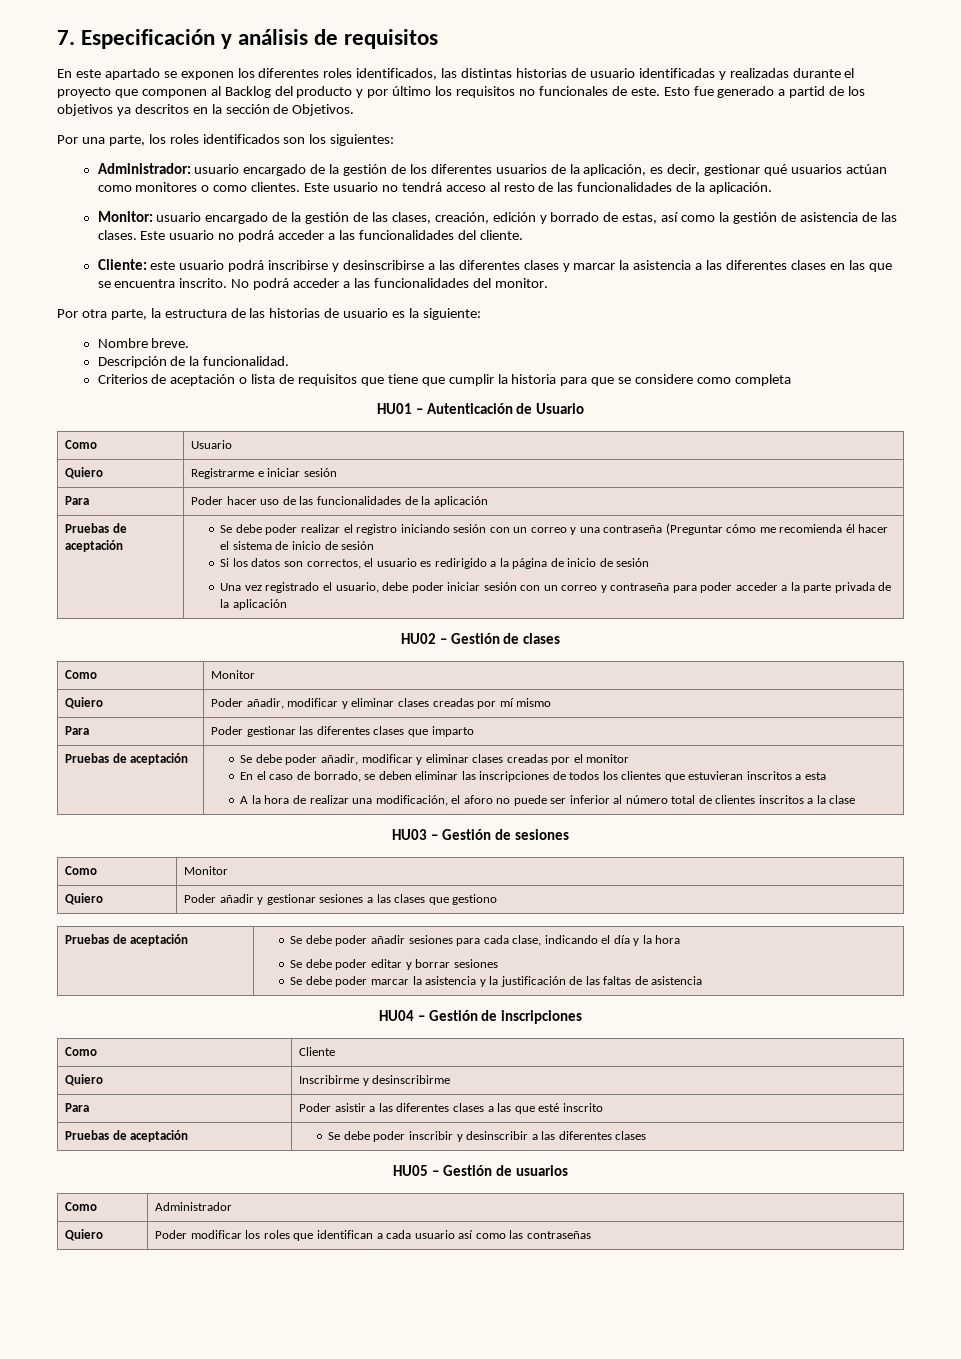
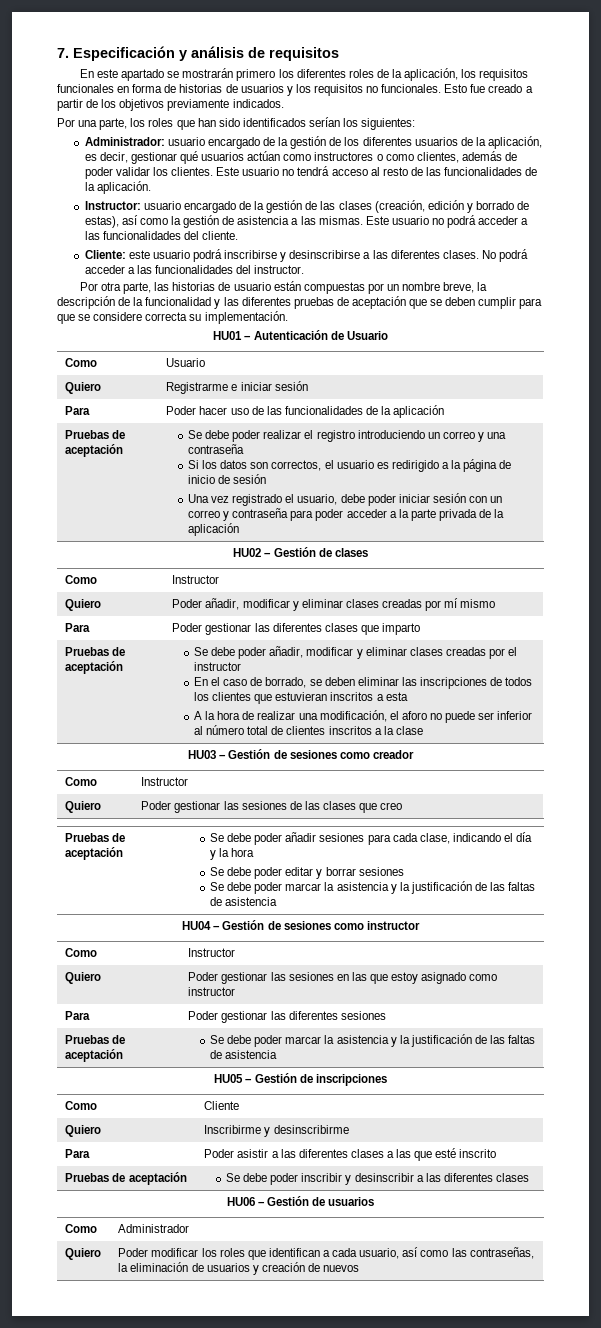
- En este apartado se exponen los diferentes roles identificados, las distintas historias de usuario identificadas y realizadas durante el proyecto que componen al Backlog del producto y por último los requisitos no funcionales de este. Esto fue generado a partid de los objetivos ya descritos en la sección de Objetivos.
+ En este apartado se mostrarán primero los diferentes roles de la aplicación, los requisitos funcionales en forma de historias de usuarios y los requisitos no funcionales. Esto fue creado a partir de los objetivos previamente indicados.
- Por una parte, los roles identificados son los siguientes:
+ Por una parte, los roles que han sido identificados serían los siguientes:
- Administrador: usuario encargado de la gestión de los diferentes usuarios de la aplicación, es decir, gestionar qué usuarios actúan como monitores o como clientes.
+ Administrador: usuario encargado de la gestión de los diferentes usuarios de la aplicación, es decir, gestionar qué usuarios actúan como instructores o como clientes, además de poder validar los clientes.
- Monitor: usuario encargado de la gestión de las clases, creación, edición y borrado de estas, así como la gestión de asistencia de las clases.
+ Instructor: usuario encargado de la gestión de las clases (creación, edición y borrado de estas), así como la gestión de asistencia a las mismas.
- Cliente: este usuario podrá inscribirse y desinscribirse a las diferentes clases y marcar la asistencia a las diferentes clases en las que se encuentra inscrito.
+ Cliente: este usuario podrá inscribirse y desinscribirse a las diferentes clases.
- No podrá acceder a las funcionalidades del monitor.
+ No podrá acceder a las funcionalidades del instructor.
- Por otra parte, la estructura de las historias de usuario es la siguiente:
- Nombre breve.
- Descripción de la funcionalidad.
- Criterios de aceptación o lista de requisitos que tiene que cumplir la historia para que se considere como completa
+ Por otra parte, las historias de usuario están compuestas por un nombre breve, la descripción de la funcionalidad y las diferentes pruebas de aceptación que se deben cumplir para que se considere correcta su implementación.
- Se debe poder realizar el registro iniciando sesión con un correo y una contraseña (Preguntar cómo me recomienda él hacer el sistema de inicio de sesión
+ Se debe poder realizar el registro introduciendo un correo y una contraseña
  HU02 – Gestión de clases
- Como | Monitor
+ Como | Instructor
- Se debe poder añadir, modificar y eliminar clases creadas por el monitor
+ Se debe poder añadir, modificar y eliminar clases creadas por el instructor
- HU03 – Gestión de sesiones
- Como | Monitor
- Quiero | Poder añadir y gestionar sesiones a las clases que gestiono
+ HU03 – Gestión de sesiones como creador
+ Como | Instructor
+ Quiero | Poder gestionar las sesiones de las clases que creo
- HU04 – Gestión de inscripciones
+ HU04 – Gestión de sesiones como instructor
+ Como | Instructor
+ Quiero | Poder gestionar las sesiones en las que estoy asignado como instructor
+ Para | Poder gestionar las diferentes sesiones
+ Pruebas de aceptación | Se debe poder marcar la asistencia y la justificación de las faltas de asistencia
+ HU05 – Gestión de inscripciones
- HU05 – Gestión de usuarios
+ HU06 – Gestión de usuarios
- Quiero | Poder modificar los roles que identifican a cada usuario así como las contraseñas
+ Quiero | Poder modificar los roles que identifican a cada usuario, así como las contraseñas, la eliminación de usuarios y creación de nuevos

